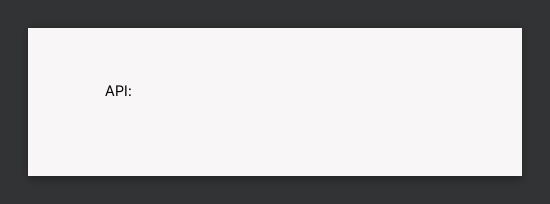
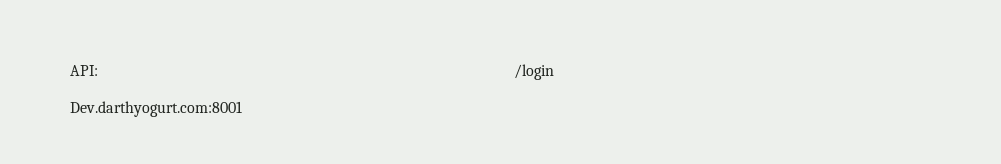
+ Dev.darthyogurt.com:8001
+ /login

